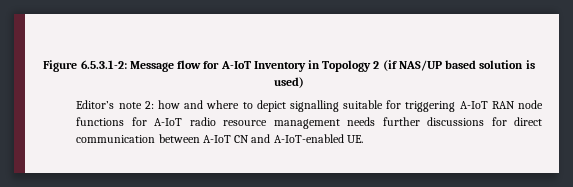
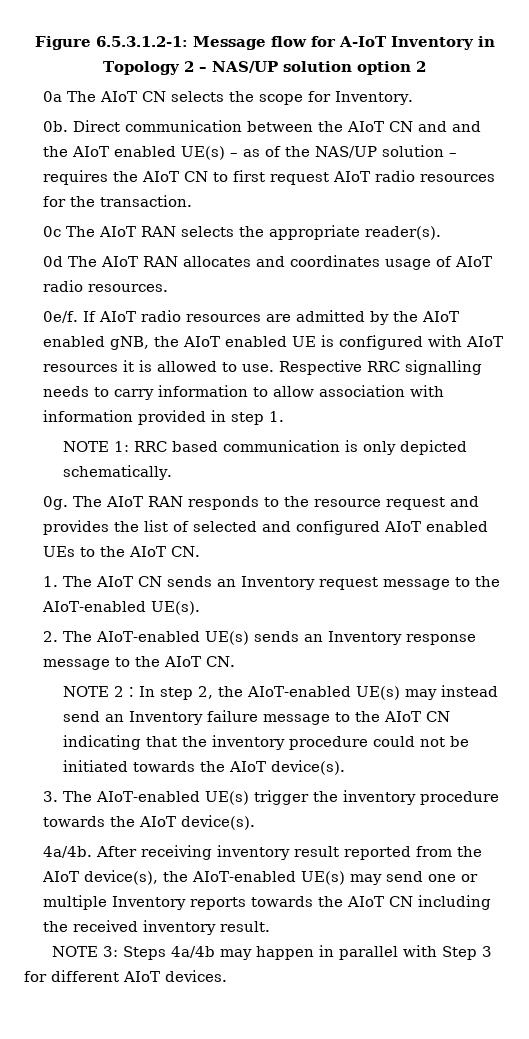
- Figure 6.5.3.1-2: Message flow for A-IoT Inventory in Topology 2 (if NAS/UP based solution is used)
- Editor’s note 2: how and where to depict signalling suitable for triggering A-IoT RAN node functions for A-IoT radio resource management needs further discussions for direct communication between A-IoT CN and A-IoT-enabled UE.
+ Figure 6.5.3.1.2-1: Message flow for A-IoT Inventory in Topology 2 – NAS/UP solution option 2
+ 0a The AIoT CN selects the scope for Inventory.
+ 0b. Direct communication between the AIoT CN and and the AIoT enabled UE(s) – as of the NAS/UP solution – requires the AIoT CN to first request AIoT radio resources for the transaction.
+ 0c The AIoT RAN selects the appropriate reader(s).
+ 0d The AIoT RAN allocates and coordinates usage of AIoT radio resources.
+ 0e/f. If AIoT radio resources are admitted by the AIoT enabled gNB, the AIoT enabled UE is configured with AIoT resources it is allowed to use. Respective RRC signalling needs to carry information to allow association with information provided in step 1.
+ NOTE 1: RRC based communication is only depicted schematically.
+ 0g. The AIoT RAN responds to the resource request and provides the list of selected and configured AIoT enabled UEs to the AIoT CN.
+ 1. The AIoT CN sends an Inventory request message to the AIoT-enabled UE(s).
+ 2. The AIoT-enabled UE(s) sends an Inventory response message to the AIoT CN.
+ NOTE 2：In step 2, the AIoT-enabled UE(s) may instead send an Inventory failure message to the AIoT CN indicating that the inventory procedure could not be initiated towards the AIoT device(s).
+ 3. The AIoT-enabled UE(s) trigger the inventory procedure towards the AIoT device(s).
+ 4a/4b. After receiving inventory result reported from the AIoT device(s), the AIoT-enabled UE(s) may send one or multiple Inventory reports towards the AIoT CN including the received inventory result.
+ NOTE 3: Steps 4a/4b may happen in parallel with Step 3 for different AIoT devices.

